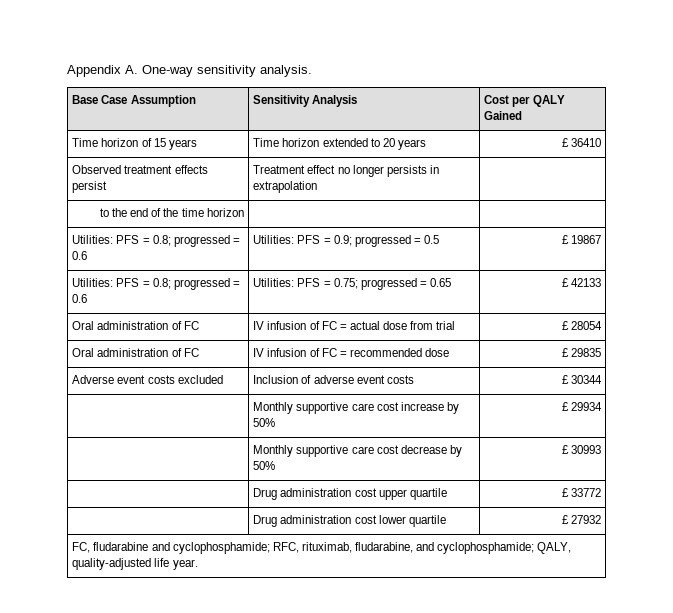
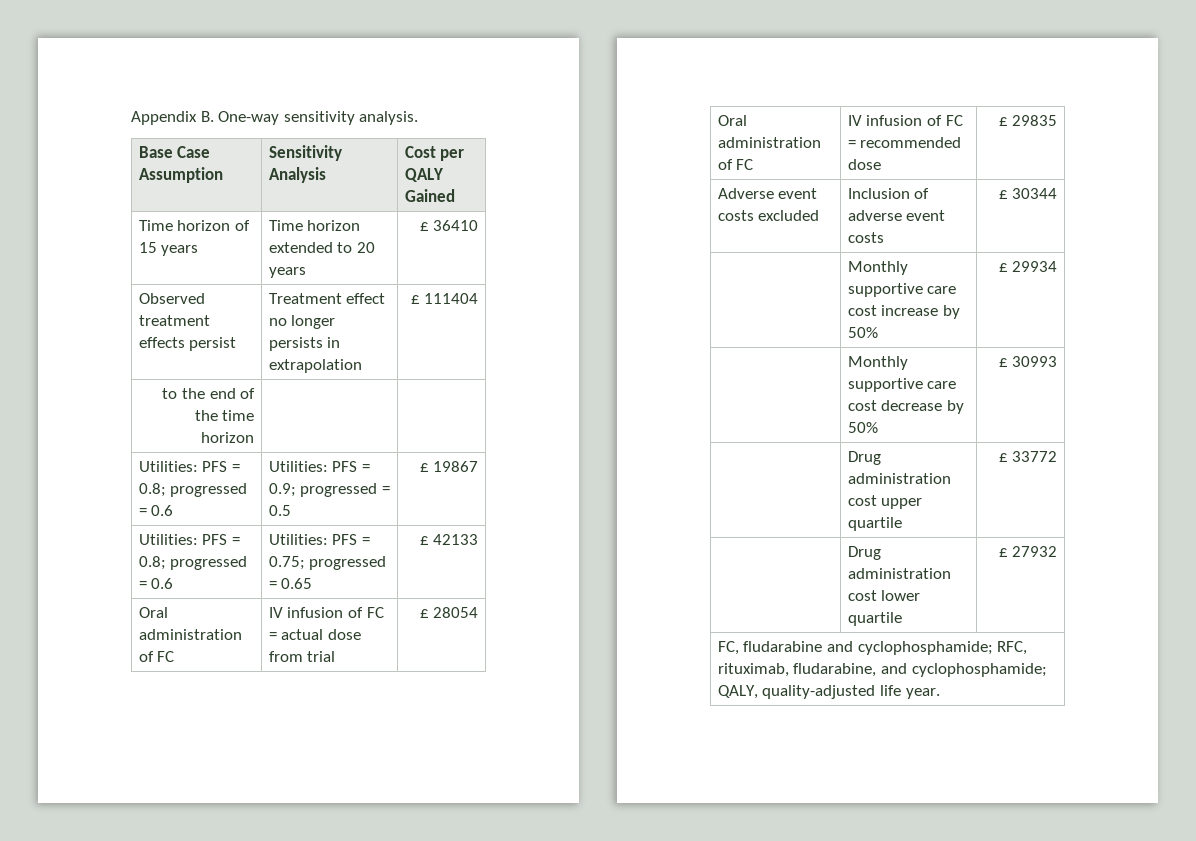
- Appendix A. One-way sensitivity analysis.
+ Appendix B. One-way sensitivity analysis.
- Observed treatment effects persist | Treatment effect no longer persists in extrapolation |
+ Observed treatment effects persist | Treatment effect no longer persists in extrapolation | £ 111404

